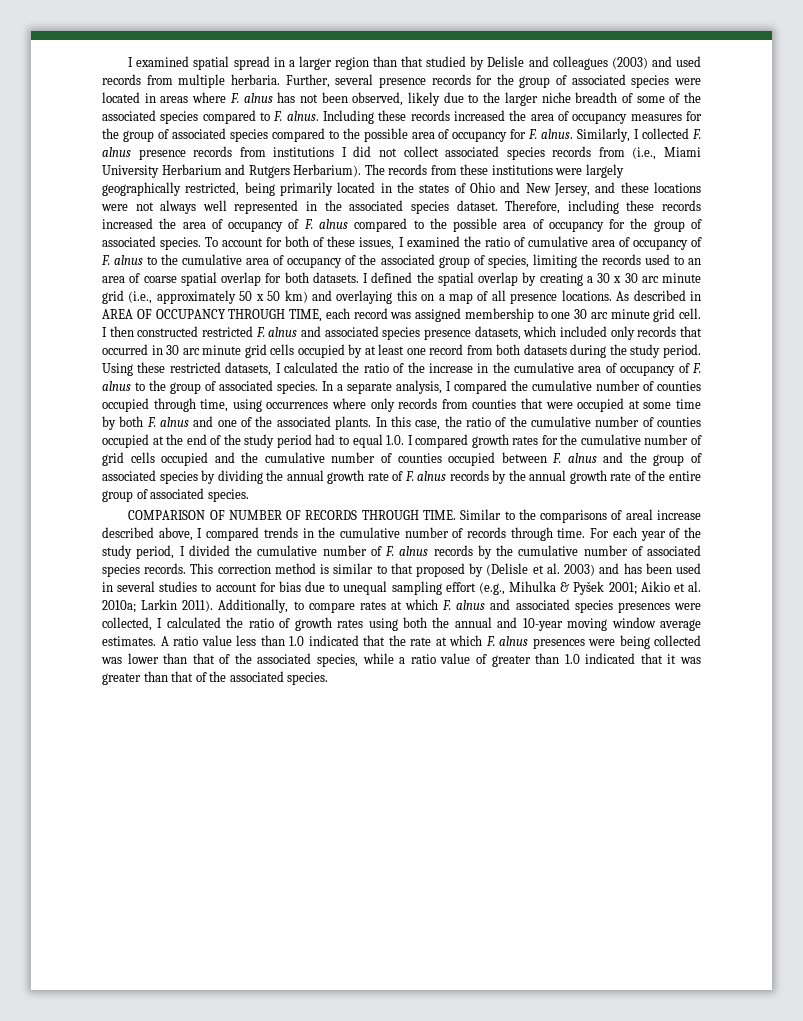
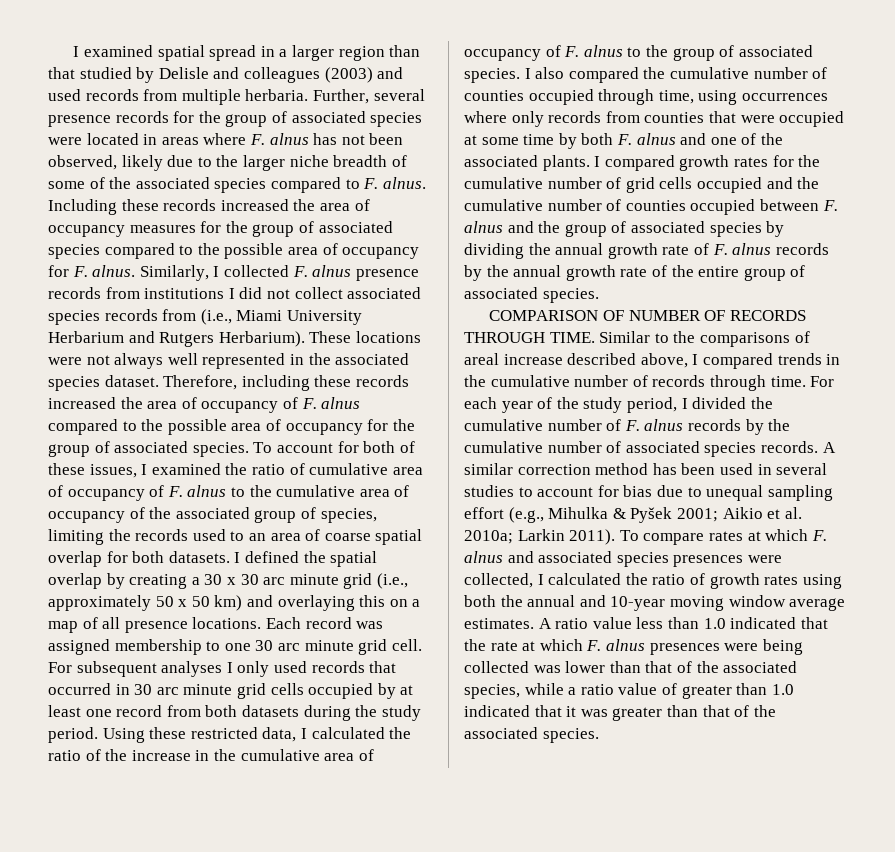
- The records from these institutions were largely geographically restricted, being primarily located in the states of Ohio and New Jersey, and these locations were not always well represented in the associated species dataset.
+ These locations were not always well represented in the associated species dataset.
- As described in AREA OF OCCUPANCY THROUGH TIME, each record was assigned membership to one 30 arc minute grid cell.
+ Each record was assigned membership to one 30 arc minute grid cell.
- I then constructed restricted F. alnus and associated species presence datasets, which included only records that occurred in 30 arc minute grid cells occupied by at least one record from both datasets during the study period.
+ For subsequent analyses I only used records that occurred in 30 arc minute grid cells occupied by at least one record from both datasets during the study period.
- Using these restricted datasets, I calculated the ratio of the increase in the cumulative area of occupancy of F. alnus to the group of associated species.
+ Using these restricted data, I calculated the ratio of the increase in the cumulative area of occupancy of F. alnus to the group of associated species.
- In a separate analysis, I compared the cumulative number of counties occupied through time, using occurrences where only records from counties that were occupied at some time by both F. alnus and one of the associated plants.
+ I also compared the cumulative number of counties occupied through time, using occurrences where only records from counties that were occupied at some time by both F. alnus and one of the associated plants.
- In this case, the ratio of the cumulative number of counties occupied at the end of the study period had to equal 1.0. I compared growth rates for the cumulative number of grid cells occupied and the cumulative number of counties occupied between F. alnus and the group of associated species by dividing the annual growth rate of F. alnus records by the annual growth rate of the entire group of associated species.
+ I compared growth rates for the cumulative number of grid cells occupied and the cumulative number of counties occupied between F. alnus and the group of associated species by dividing the annual growth rate of F. alnus records by the annual growth rate of the entire group of associated species.
- This correction method is similar to that proposed by (Delisle et al. 2003) and has been used in several studies to account for bias due to unequal sampling effort (e.g., Mihulka & Pyšek 2001; Aikio et al. 2010a; Larkin 2011).
+ A similar correction method has been used in several studies to account for bias due to unequal sampling effort (e.g., Mihulka & Pyšek 2001; Aikio et al. 2010a; Larkin 2011).
- Additionally, to compare rates at which F. alnus and associated species presences were collected, I calculated the ratio of growth rates using both the annual and 10-year moving window average estimates.
+ To compare rates at which F. alnus and associated species presences were collected, I calculated the ratio of growth rates using both the annual and 10-year moving window average estimates.

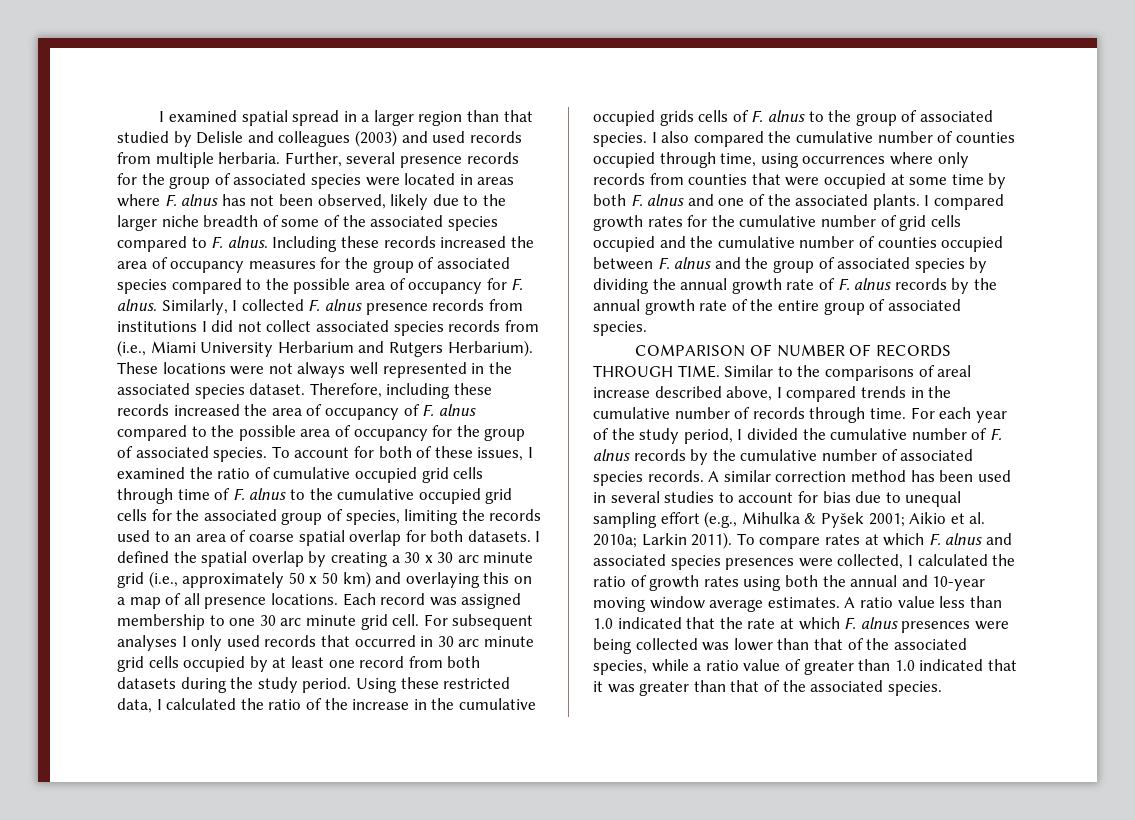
- To account for both of these issues, I examined the ratio of cumulative area of occupancy of F. alnus to the cumulative area of occupancy of the associated group of species, limiting the records used to an area of coarse spatial overlap for both datasets.
+ To account for both of these issues, I examined the ratio of cumulative occupied grid cells through time of F. alnus to the cumulative occupied grid cells for the associated group of species, limiting the records used to an area of coarse spatial overlap for both datasets.
- Using these restricted data, I calculated the ratio of the increase in the cumulative area of occupancy of F. alnus to the group of associated species.
+ Using these restricted data, I calculated the ratio of the increase in the cumulative occupied grids cells of F. alnus to the group of associated species.

